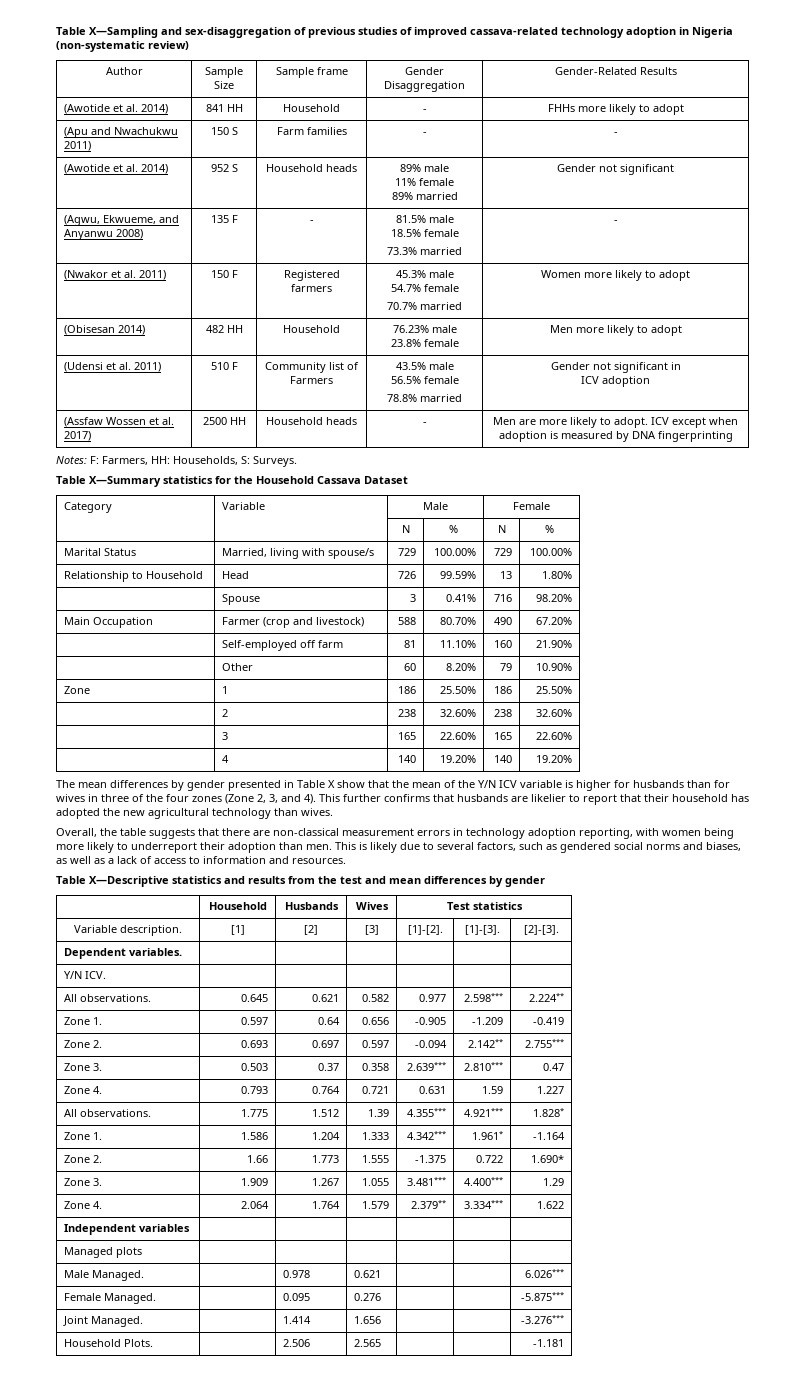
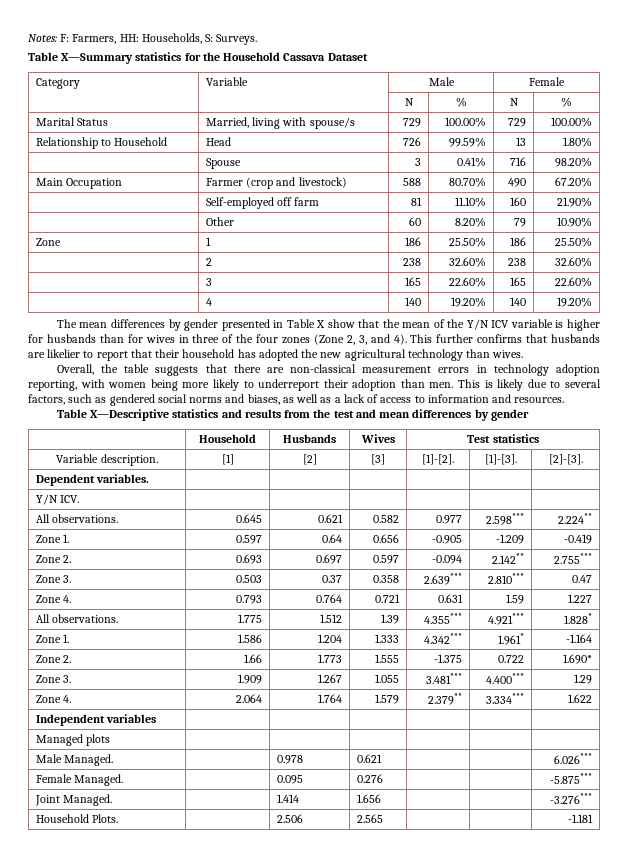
- Table X—Sampling and sex-disaggregation of previous studies of improved cassava-related technology adoption in Nigeria (non-systematic review)
- Author | Sample Size | Sample frame | Gender Disaggregation | Gender-Related Results
- (Awotide et al. 2014) | 841 HH | Household | - | FHHs more likely to adopt
- (Apu and Nwachukwu 2011) | 150 S | Farm families | - | -
- (Awotide et al. 2014) | 952 S | Household heads | 89% male
- 11% female
- 89% married | Gender not significant
- (Agwu, Ekwueme, and Anyanwu 2008) | 135 F | - | 81.5% male
- 18.5% female
- 73.3% married | -
- (Nwakor et al. 2011) | 150 F | Registered farmers | 45.3% male
- 54.7% female
- 70.7% married | Women more likely to adopt
- (Obisesan 2014) | 482 HH | Household | 76.23% male
- 23.8% female | Men more likely to adopt
- (Udensi et al. 2011) | 510 F | Community list of Farmers | 43.5% male
- 56.5% female
- 78.8% married | Gender not significant in
- ICV adoption
- (Assfaw Wossen et al. 2017) | 2500 HH | Household heads | - | Men are more likely to adopt. ICV except when adoption is measured by DNA fingerprinting

